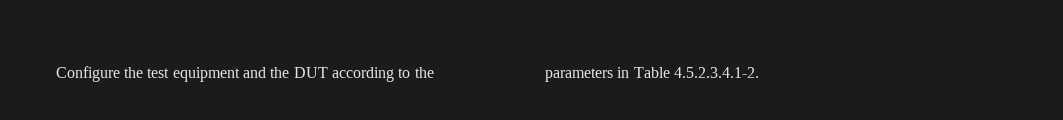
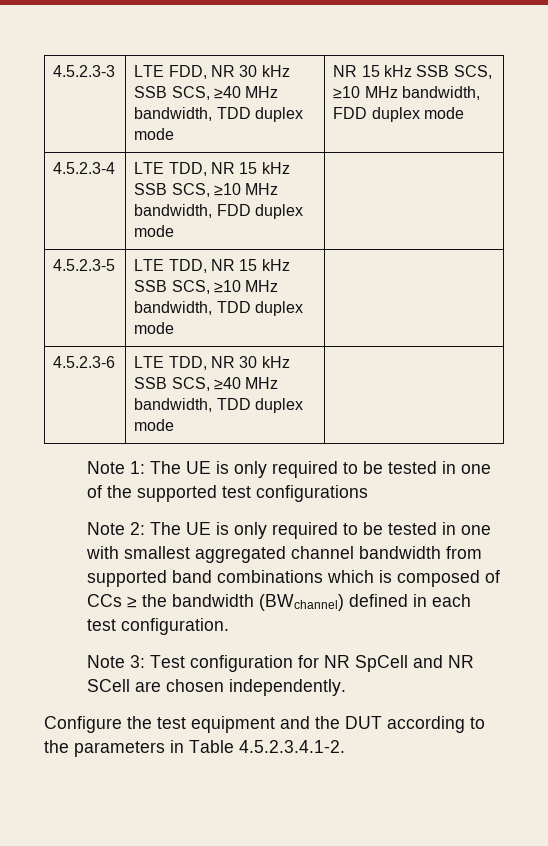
+ 4.5.2.3-3 | LTE FDD, NR 30 kHz SSB SCS, ≥40 MHz bandwidth, TDD duplex mode | NR 15 kHz SSB SCS, ≥10 MHz bandwidth, FDD duplex mode
+ 4.5.2.3-4 | LTE TDD, NR 15 kHz SSB SCS, ≥10 MHz bandwidth, FDD duplex mode |
+ 4.5.2.3-5 | LTE TDD, NR 15 kHz SSB SCS, ≥10 MHz bandwidth, TDD duplex mode |
+ 4.5.2.3-6 | LTE TDD, NR 30 kHz SSB SCS, ≥40 MHz bandwidth, TDD duplex mode |
+ Note 1: The UE is only required to be tested in one of the supported test configurations
+ Note 2: The UE is only required to be tested in one with smallest aggregated channel bandwidth from supported band combinations which is composed of CCs ≥ the bandwidth (BWchannel) defined in each test configuration.
+ Note 3: Test configuration for NR SpCell and NR SCell are chosen independently.

